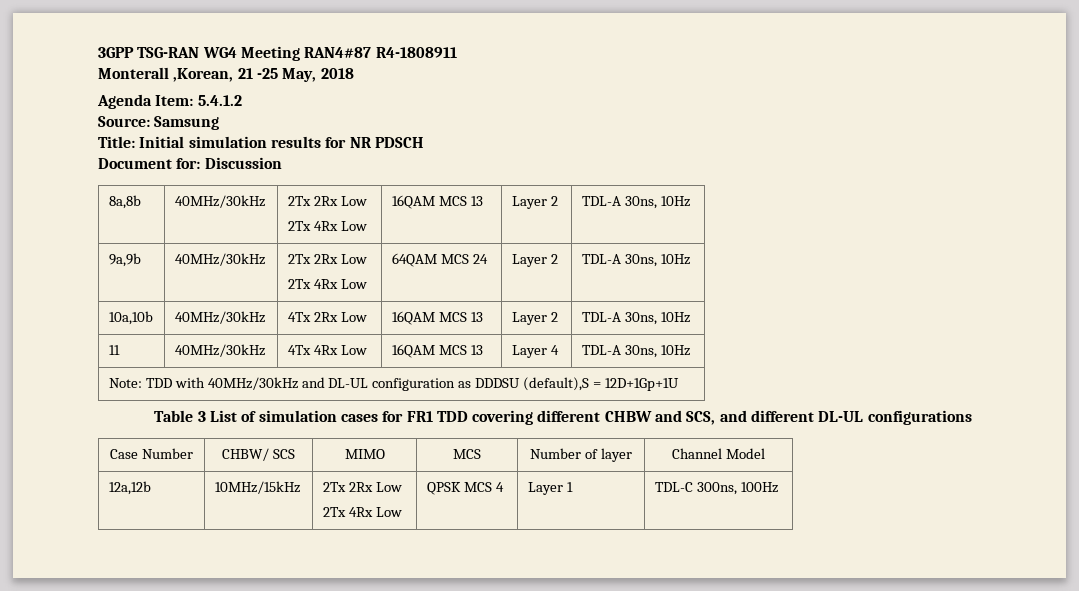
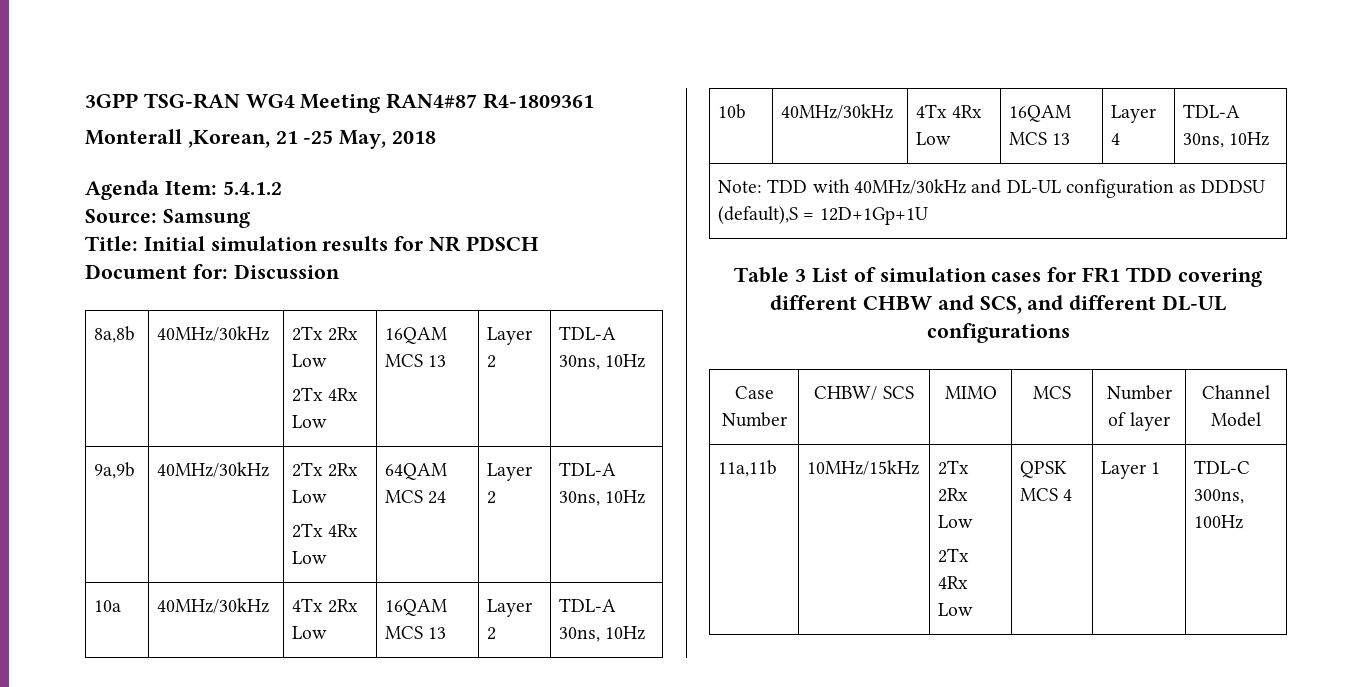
- 3GPP TSG-RAN WG4 Meeting RAN4#87 R4-1808911
+ 3GPP TSG-RAN WG4 Meeting RAN4#87 R4-1809361
- 10a,10b | 40MHz/30kHz | 4Tx 2Rx Low | 16QAM MCS 13 | Layer 2 | TDL-A 30ns, 10Hz
+ 10a | 40MHz/30kHz | 4Tx 2Rx Low | 16QAM MCS 13 | Layer 2 | TDL-A 30ns, 10Hz
- 11 | 40MHz/30kHz | 4Tx 4Rx Low | 16QAM MCS 13 | Layer 4 | TDL-A 30ns, 10Hz
+ 10b | 40MHz/30kHz | 4Tx 4Rx Low | 16QAM MCS 13 | Layer 4 | TDL-A 30ns, 10Hz
- 12a,12b | 10MHz/15kHz | 2Tx 2Rx Low
+ 11a,11b | 10MHz/15kHz | 2Tx 2Rx Low

